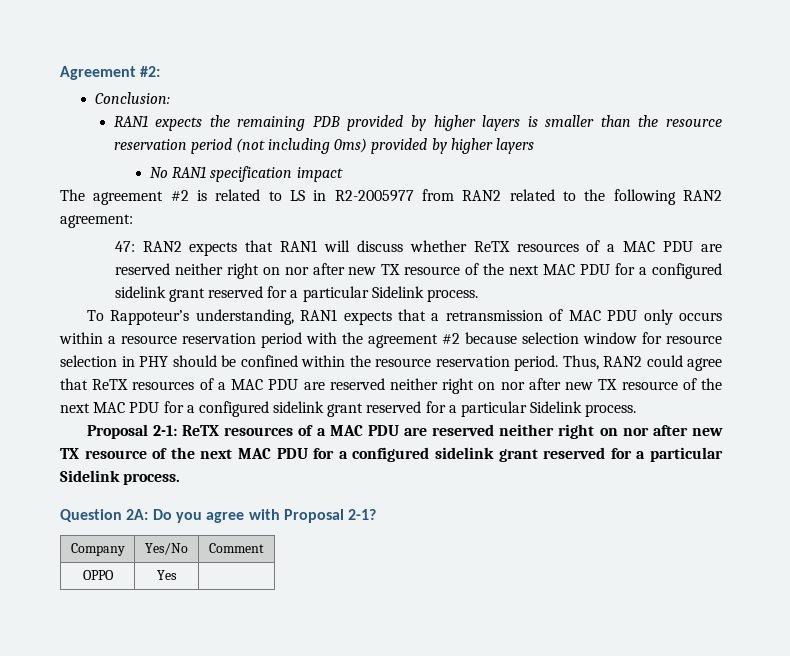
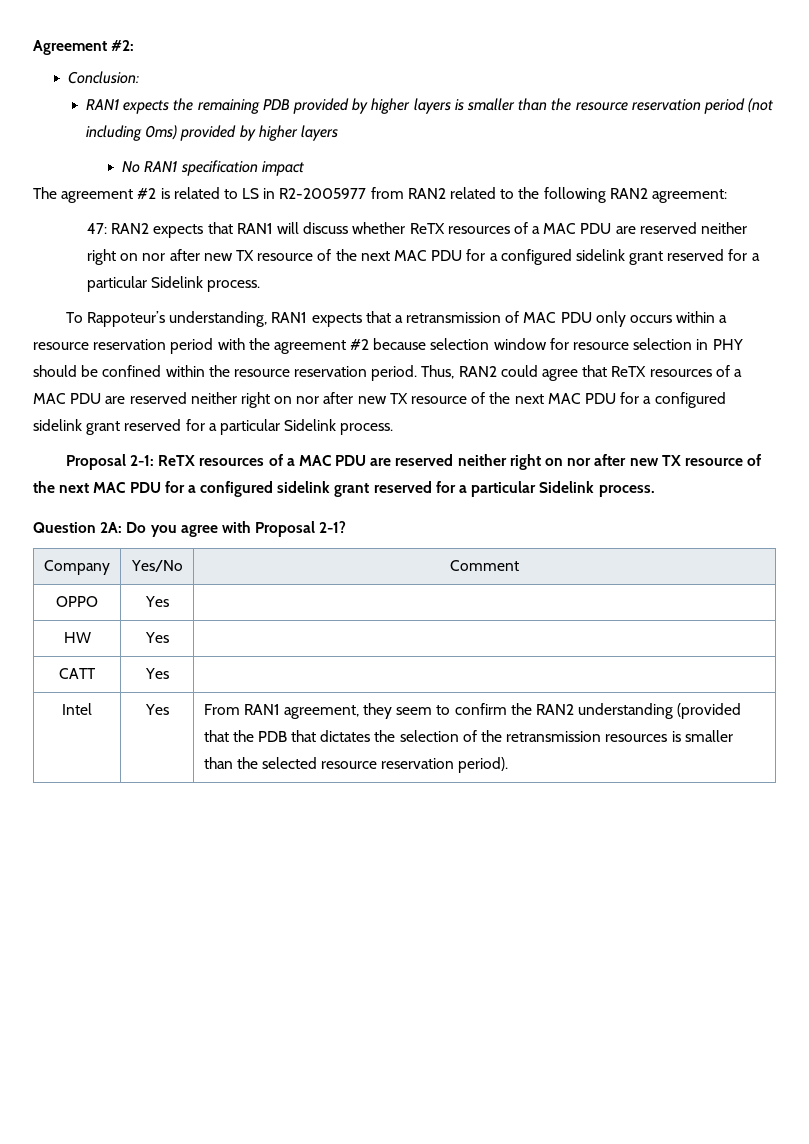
+ HW | Yes |
+ CATT | Yes |
+ Intel | Yes | From RAN1 agreement, they seem to confirm the RAN2 understanding (provided that the PDB that dictates the selection of the retransmission resources is smaller than the selected resource reservation period).

